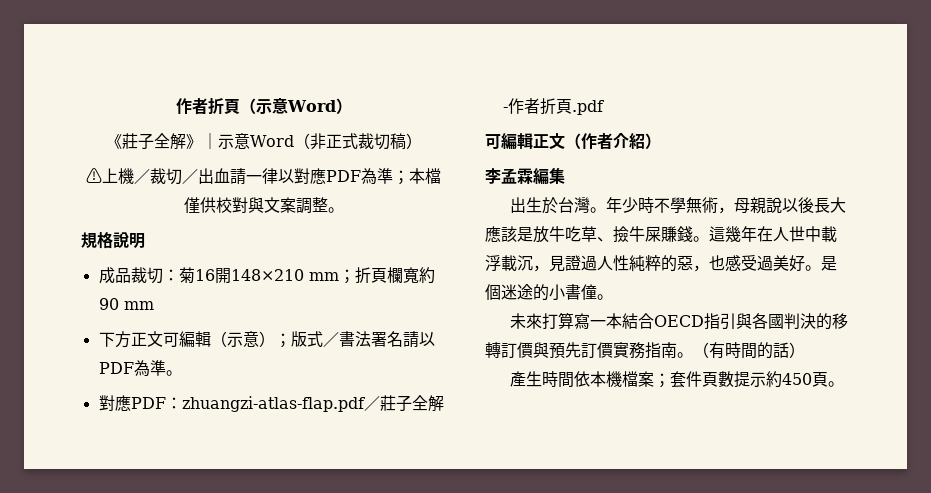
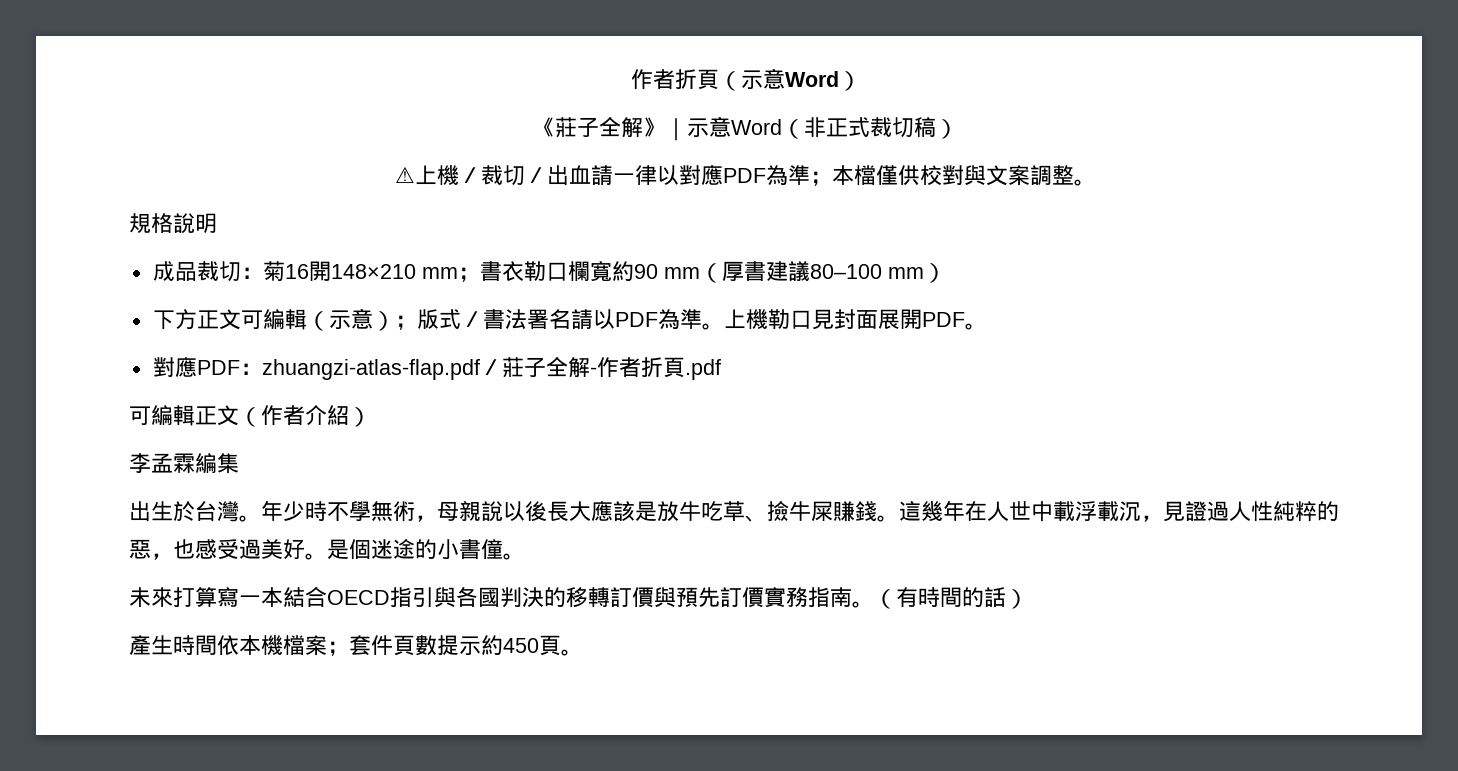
- 成品裁切：菊16開148×210 mm；折頁欄寬約90 mm
+ 成品裁切：菊16開148×210 mm；書衣勒口欄寬約90 mm（厚書建議80–100 mm）
+ 上機勒口見封面展開PDF。

